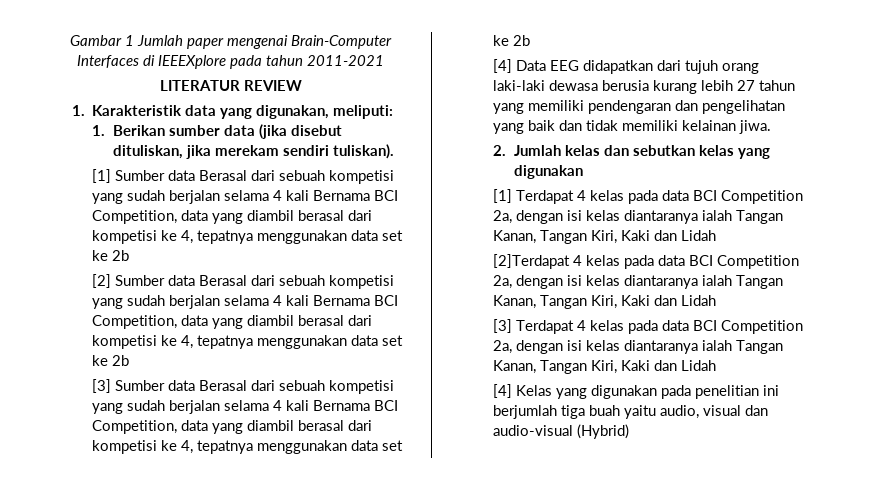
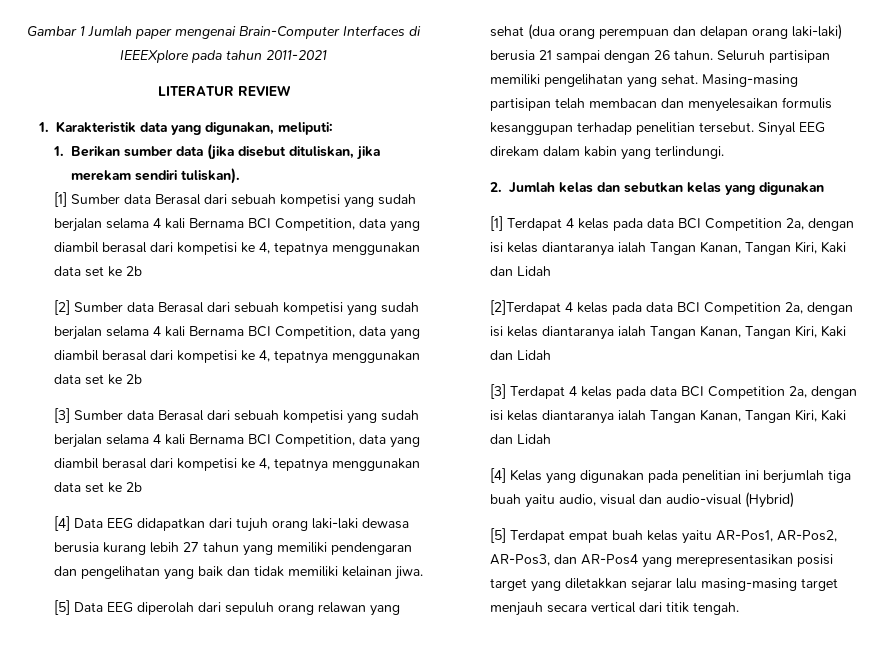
+ [5] Data EEG diperolah dari sepuluh orang relawan yang sehat (dua orang perempuan dan delapan orang laki-laki) berusia 21 sampai dengan 26 tahun. Seluruh partisipan memiliki pengelihatan yang sehat. Masing-masing partisipan telah membacan dan menyelesaikan formulis kesanggupan terhadap penelitian tersebut. Sinyal EEG direkam dalam kabin yang terlindungi.
+ [5] Terdapat empat buah kelas yaitu AR-Pos1, AR-Pos2, AR-Pos3, dan AR-Pos4 yang merepresentasikan posisi target yang diletakkan sejarar lalu masing-masing target menjauh secara vertical dari titik tengah.

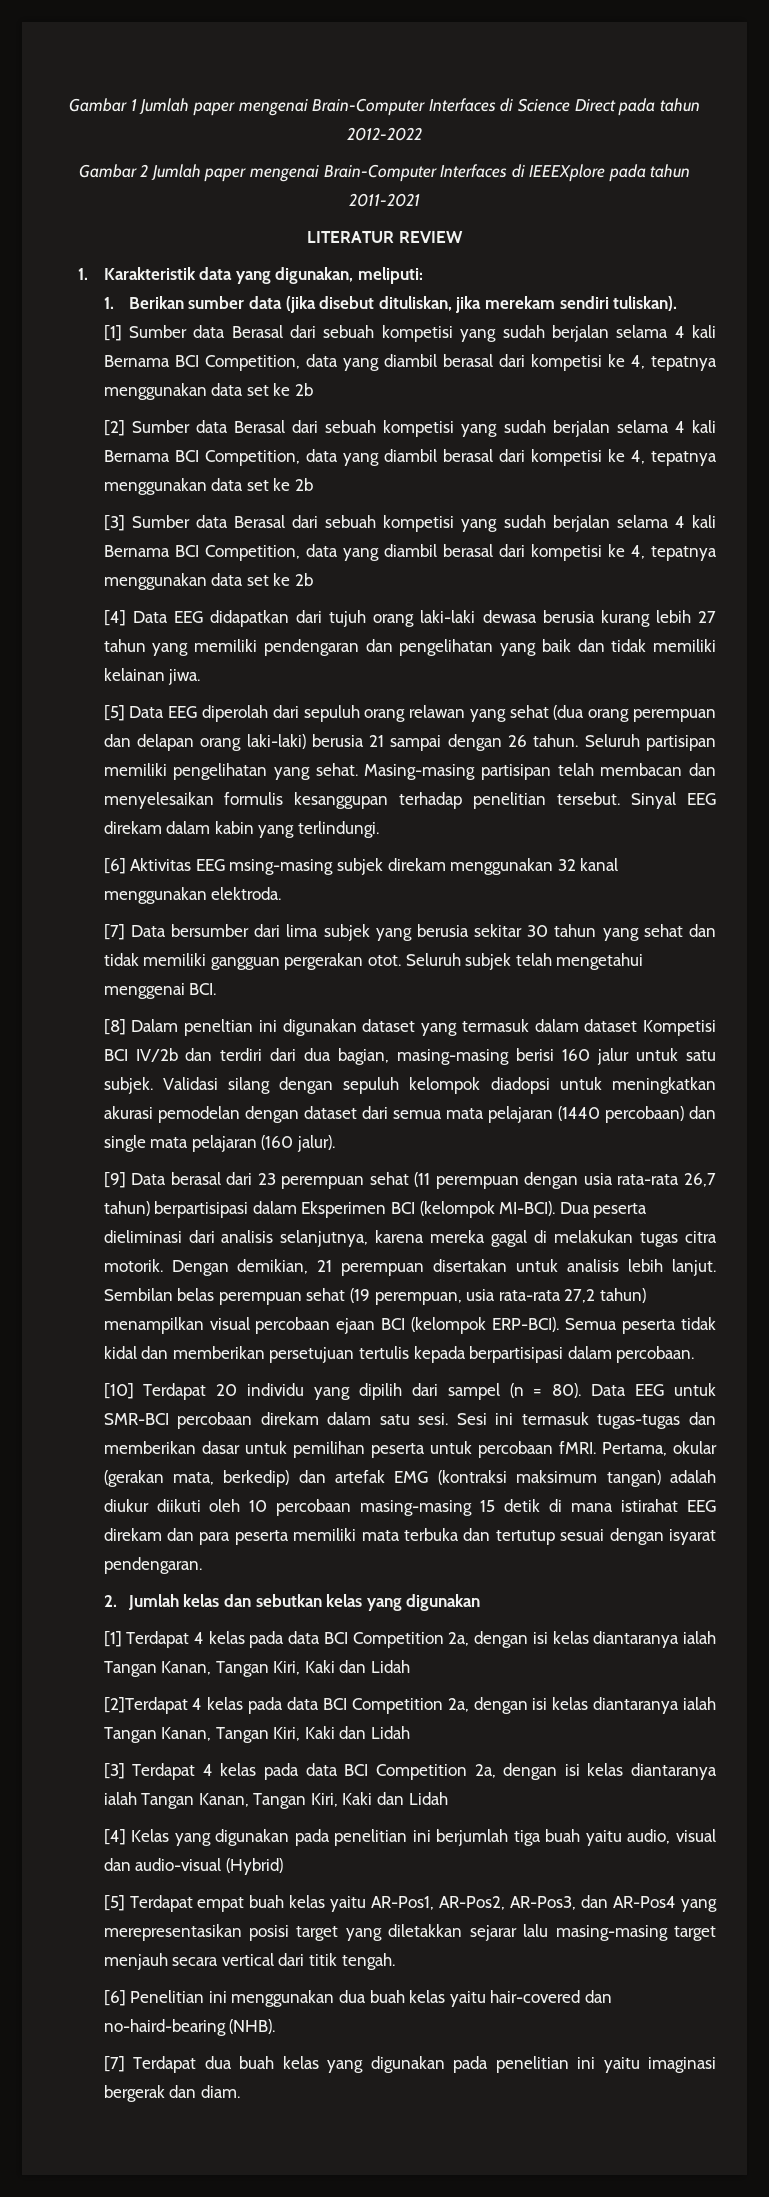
- Gambar 1 Jumlah paper mengenai Brain-Computer Interfaces di IEEEXplore pada tahun 2011-2021
+ Gambar 1 Jumlah paper mengenai Brain-Computer Interfaces di Science Direct pada tahun 2012-2022
+ Gambar 2 Jumlah paper mengenai Brain-Computer Interfaces di IEEEXplore pada tahun 2011-2021
+ [6] Aktivitas EEG msing-masing subjek direkam menggunakan 32 kanal menggunakan elektroda.
+ [7] Data bersumber dari lima subjek yang berusia sekitar 30 tahun yang sehat dan tidak memiliki gangguan pergerakan otot. Seluruh subjek telah mengetahui menggenai BCI.
+ [8] Dalam peneltian ini digunakan dataset yang termasuk dalam dataset Kompetisi BCI IV/2b dan terdiri dari dua bagian, masing-masing berisi 160 jalur untuk satu subjek. Validasi silang dengan sepuluh kelompok diadopsi untuk meningkatkan akurasi pemodelan dengan dataset dari semua mata pelajaran (1440 percobaan) dan single mata pelajaran (160 jalur).
+ [9] Data berasal dari 23 perempuan sehat (11 perempuan dengan usia rata-rata 26,7 tahun) berpartisipasi dalam Eksperimen BCI (kelompok MI-BCI). Dua peserta dieliminasi dari analisis selanjutnya, karena mereka gagal di melakukan tugas citra motorik. Dengan demikian, 21 perempuan disertakan untuk analisis lebih lanjut. Sembilan belas perempuan sehat (19 perempuan, usia rata-rata 27,2 tahun) menampilkan visual percobaan ejaan BCI (kelompok ERP-BCI). Semua peserta tidak kidal dan memberikan persetujuan tertulis kepada berpartisipasi dalam percobaan.
+ [10] Terdapat 20 individu yang dipilih dari sampel (n = 80). Data EEG untuk SMR-BCI percobaan direkam dalam satu sesi. Sesi ini termasuk tugas-tugas dan memberikan dasar untuk pemilihan peserta untuk percobaan fMRI. Pertama, okular (gerakan mata, berkedip) dan artefak EMG (kontraksi maksimum tangan) adalah diukur diikuti oleh 10 percobaan masing-masing 15 detik di mana istirahat EEG direkam dan para peserta memiliki mata terbuka dan tertutup sesuai dengan isyarat pendengaran.
+ [6] Penelitian ini menggunakan dua buah kelas yaitu hair-covered dan no-haird-bearing (NHB).
+ [7] Terdapat dua buah kelas yang digunakan pada penelitian ini yaitu imaginasi bergerak dan diam.

